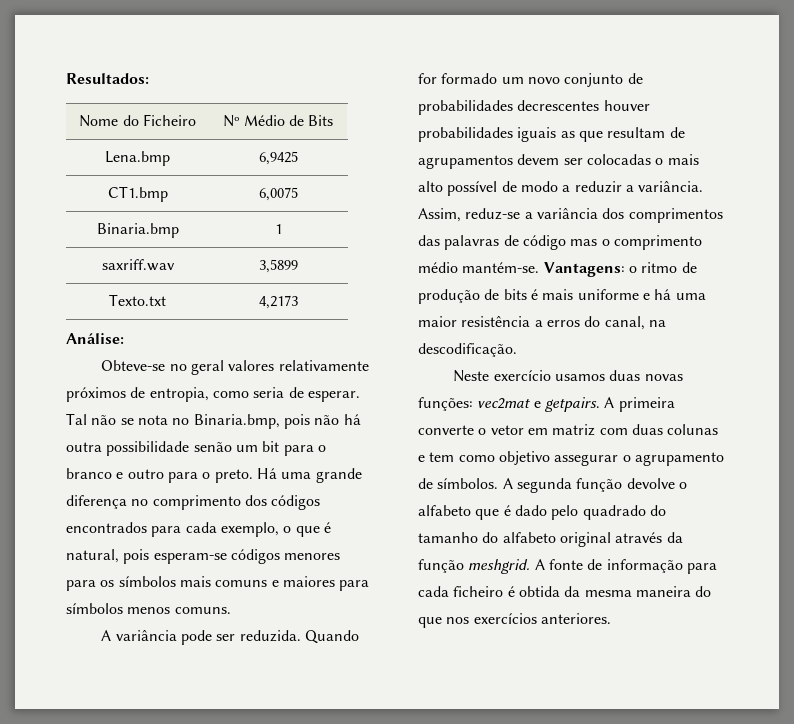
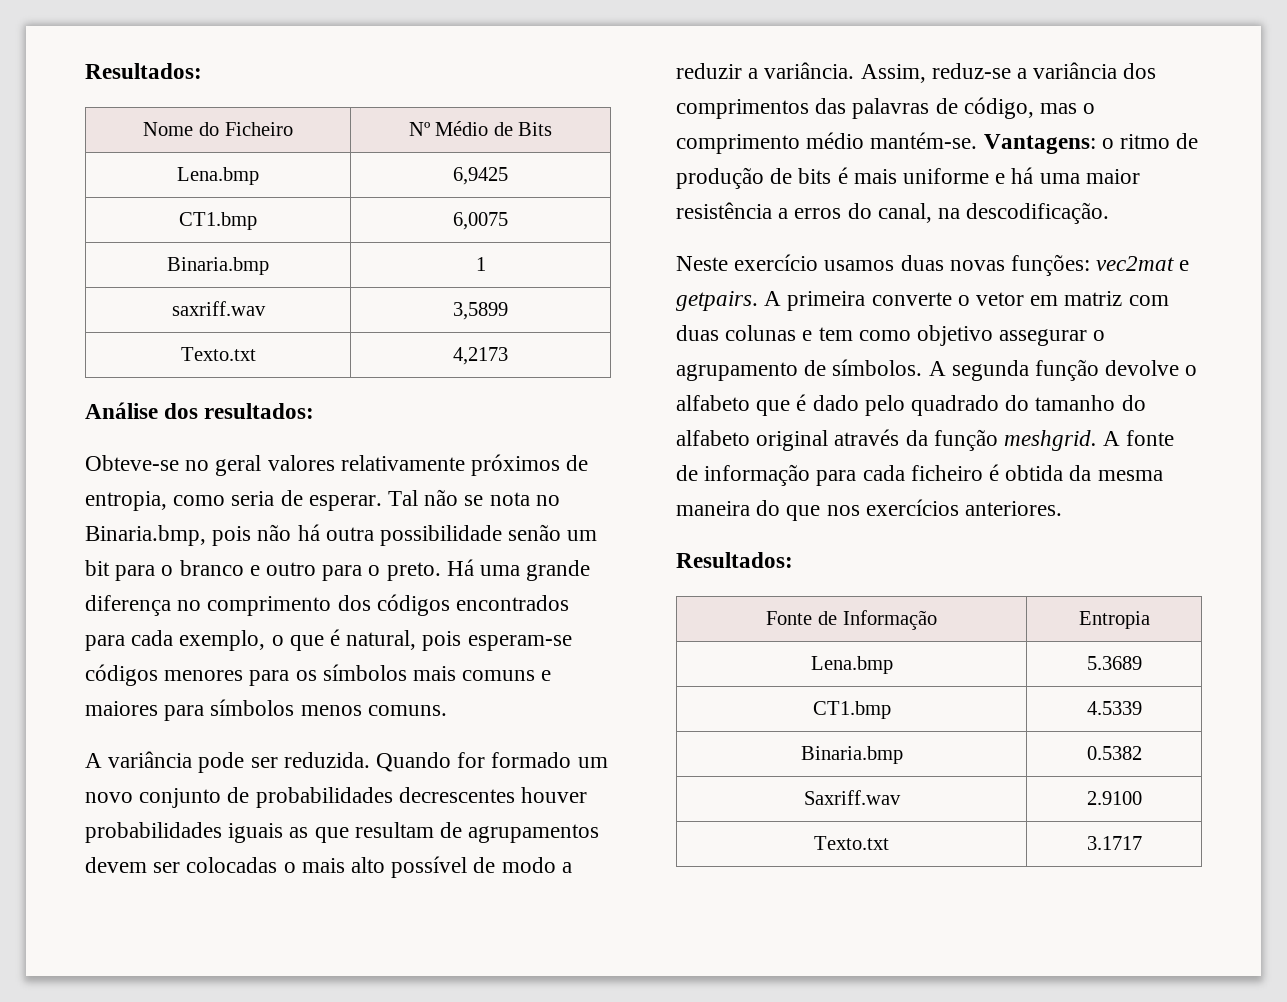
- Análise:
+ Análise dos resultados:
- Assim, reduz-se a variância dos comprimentos das palavras de código mas o comprimento médio mantém-se.
+ Assim, reduz-se a variância dos comprimentos das palavras de código, mas o comprimento médio mantém-se.
  A fonte de informação para cada ficheiro é obtida da mesma maneira do que nos exercícios anteriores.
+ Resultados:
+ Fonte de Informação | Entropia
+ Lena.bmp | 5.3689
+ CT1.bmp | 4.5339
+ Binaria.bmp | 0.5382
+ Saxriff.wav | 2.9100
+ Texto.txt | 3.1717

